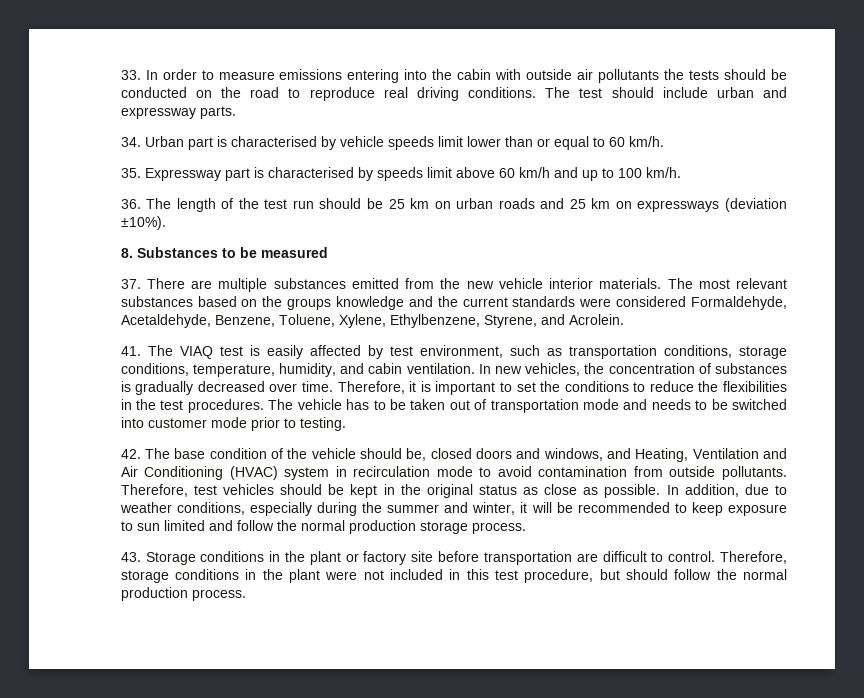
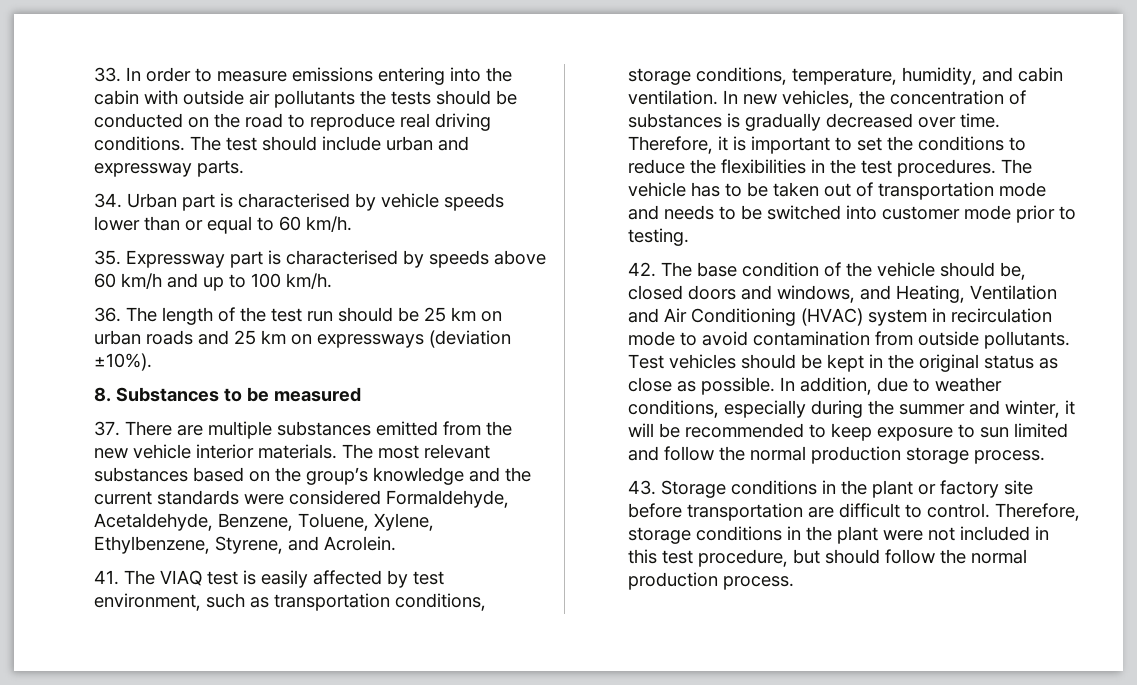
- 34. Urban part is characterised by vehicle speeds limit lower than or equal to 60 km/h.
+ 34. Urban part is characterised by vehicle speeds lower than or equal to 60 km/h.
- 35. Expressway part is characterised by speeds limit above 60 km/h and up to 100 km/h.
+ 35. Expressway part is characterised by speeds above 60 km/h and up to 100 km/h.
- The most relevant substances based on the groups knowledge and the current standards were considered Formaldehyde, Acetaldehyde, Benzene, Toluene, Xylene, Ethylbenzene, Styrene, and Acrolein.
+ The most relevant substances based on the group’s knowledge and the current standards were considered Formaldehyde, Acetaldehyde, Benzene, Toluene, Xylene, Ethylbenzene, Styrene, and Acrolein.
- Therefore, test vehicles should be kept in the original status as close as possible.
+ Test vehicles should be kept in the original status as close as possible.

